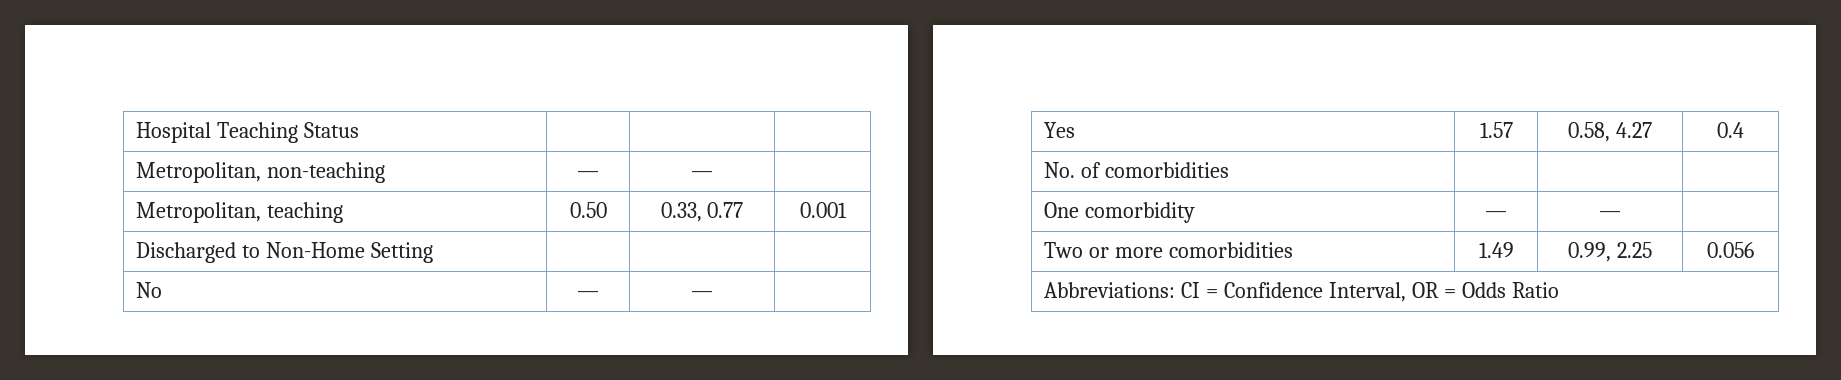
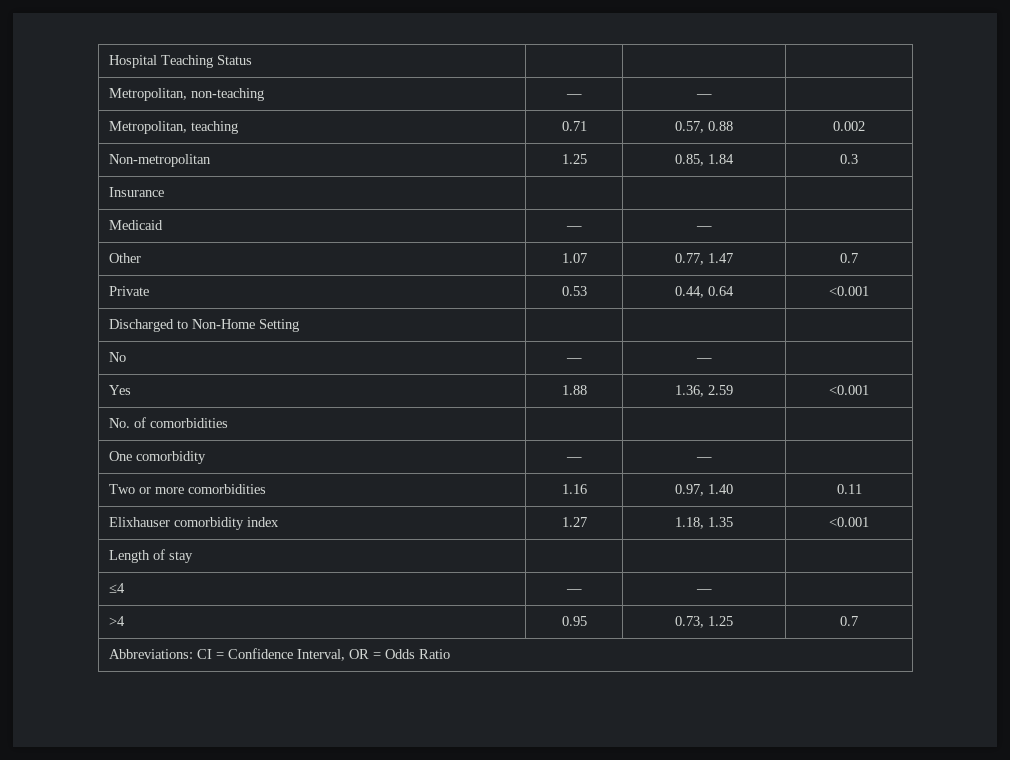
- Metropolitan, teaching | 0.50 | 0.33, 0.77 | 0.001
+ Metropolitan, teaching | 0.71 | 0.57, 0.88 | 0.002
+ Non-metropolitan | 1.25 | 0.85, 1.84 | 0.3
+ Insurance | | |
+ Medicaid | — | — |
+ Other | 1.07 | 0.77, 1.47 | 0.7
+ Private | 0.53 | 0.44, 0.64 | <0.001
- Yes | 1.57 | 0.58, 4.27 | 0.4
+ Yes | 1.88 | 1.36, 2.59 | <0.001
- Two or more comorbidities | 1.49 | 0.99, 2.25 | 0.056
+ Two or more comorbidities | 1.16 | 0.97, 1.40 | 0.11
+ Elixhauser comorbidity index | 1.27 | 1.18, 1.35 | <0.001
+ Length of stay | | |
+ ≤4 | — | — |
+ >4 | 0.95 | 0.73, 1.25 | 0.7

